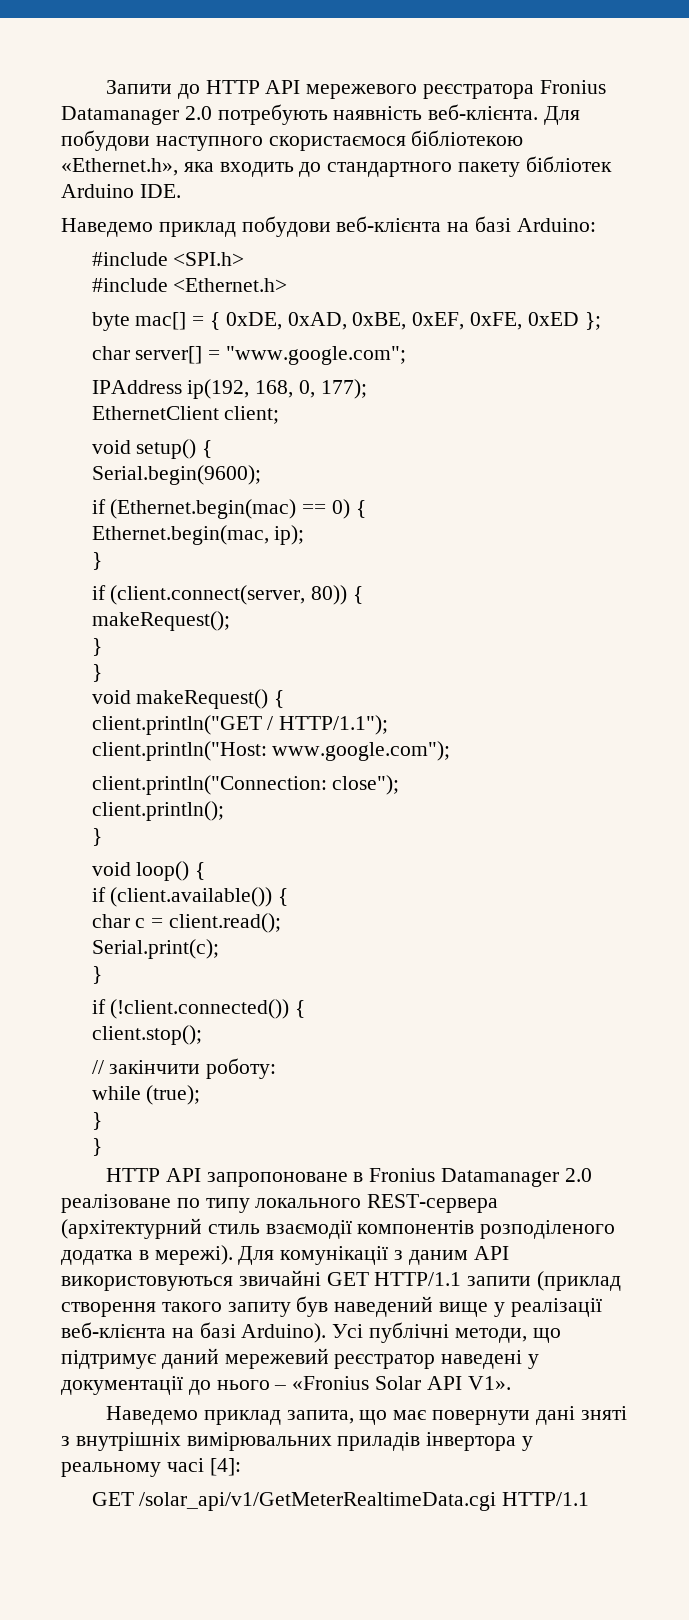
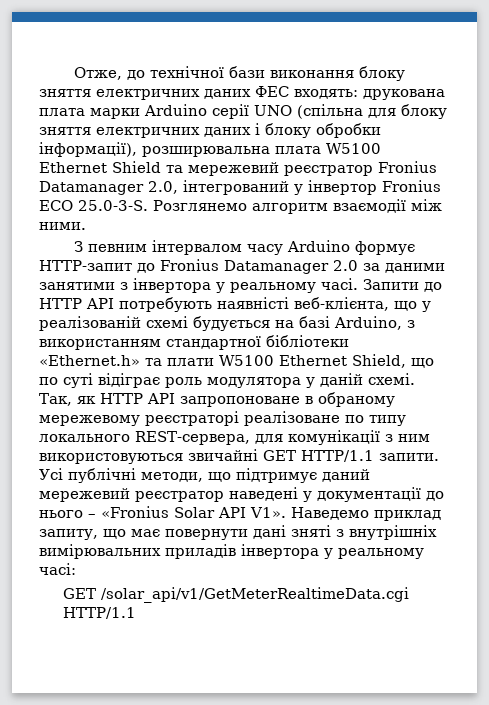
- Запити до HTTP API мережевого реєстратора Fronius Datamanager 2.0 потребують наявність веб-клієнта. Для побудови наступного скористаємося бібліотекою «Ethernet.h», яка входить до стандартного пакету бібліотек Arduino IDE.
- Наведемо приклад побудови веб-клієнта на базі Arduino:
- #include <SPI.h>
- #include <Ethernet.h>
- byte mac[] = { 0xDE, 0xAD, 0xBE, 0xEF, 0xFE, 0xED };
- char server[] = "www.google.com";
- IPAddress ip(192, 168, 0, 177);
- EthernetClient client;
- void setup() {
- Serial.begin(9600);
- if (Ethernet.begin(mac) == 0) {
- Ethernet.begin(mac, ip);
- }
- if (client.connect(server, 80)) {
- makeRequest();
- }
- }
- void makeRequest() {
- client.println("GET / HTTP/1.1");
- client.println("Host: www.google.com");
- client.println("Connection: close");
- client.println();
- }
- void loop() {
- if (client.available()) {
- char c = client.read();
- Serial.print(c);
- }
- if (!client.connected()) {
- client.stop();
- // закінчити роботу:
- while (true);
- }
- }
- HTTP API запропоноване в Fronius Datamanager 2.0 реалізоване по типу локального REST-сервера (архітектурний стиль взаємодії компонентів розподіленого додатка в мережі). Для комунікації з даним API використовуються звичайні GET HTTP/1.1 запити (приклад створення такого запиту був наведений вище у реалізації веб-клієнта на базі Arduino).
+ Отже, до технічної бази виконання блоку зняття електричних даних ФЕС входять: друкована плата марки Arduino серії UNO (спільна для блоку зняття електричних даних і блоку обробки інформації), розширювальна плата W5100 Ethernet Shield та мережевий реєстратор Fronius Datamanager 2.0, інтегрований у інвертор Fronius ECO 25.0-3-S. Розглянемо алгоритм взаємодії між ними.
+ З певним інтервалом часу Arduino формує HTTP-запит до Fronius Datamanager 2.0 за даними занятими з інвертора у реальному часі. Запити до HTTP API потребують наявністі веб-клієнта, що у реалізованій схемі будується на базі Arduino, з використанням стандартної бібліотеки «Ethernet.h» та плати W5100 Ethernet Shield, що по суті відіграє роль модулятора у даній схемі. Так, як HTTP API запропоноване в обраному мережевому реєстраторі реалізоване по типу локального REST-сервера, для комунікації з ним використовуються звичайні GET HTTP/1.1 запити.
- Усі публічні методи, що підтримує даний мережевий реєстратор наведені у документації до нього – «Fronius Solar API V1».
- Наведемо приклад запита, що має повернути дані зняті з внутрішніх вимірювальних приладів інвертора у реальному часі [4]:
+ Усі публічні методи, що підтримує даний мережевий реєстратор наведені у документації до нього – «Fronius Solar API V1». Наведемо приклад запиту, що має повернути дані зняті з внутрішніх вимірювальних приладів інвертора у реальному часі:

